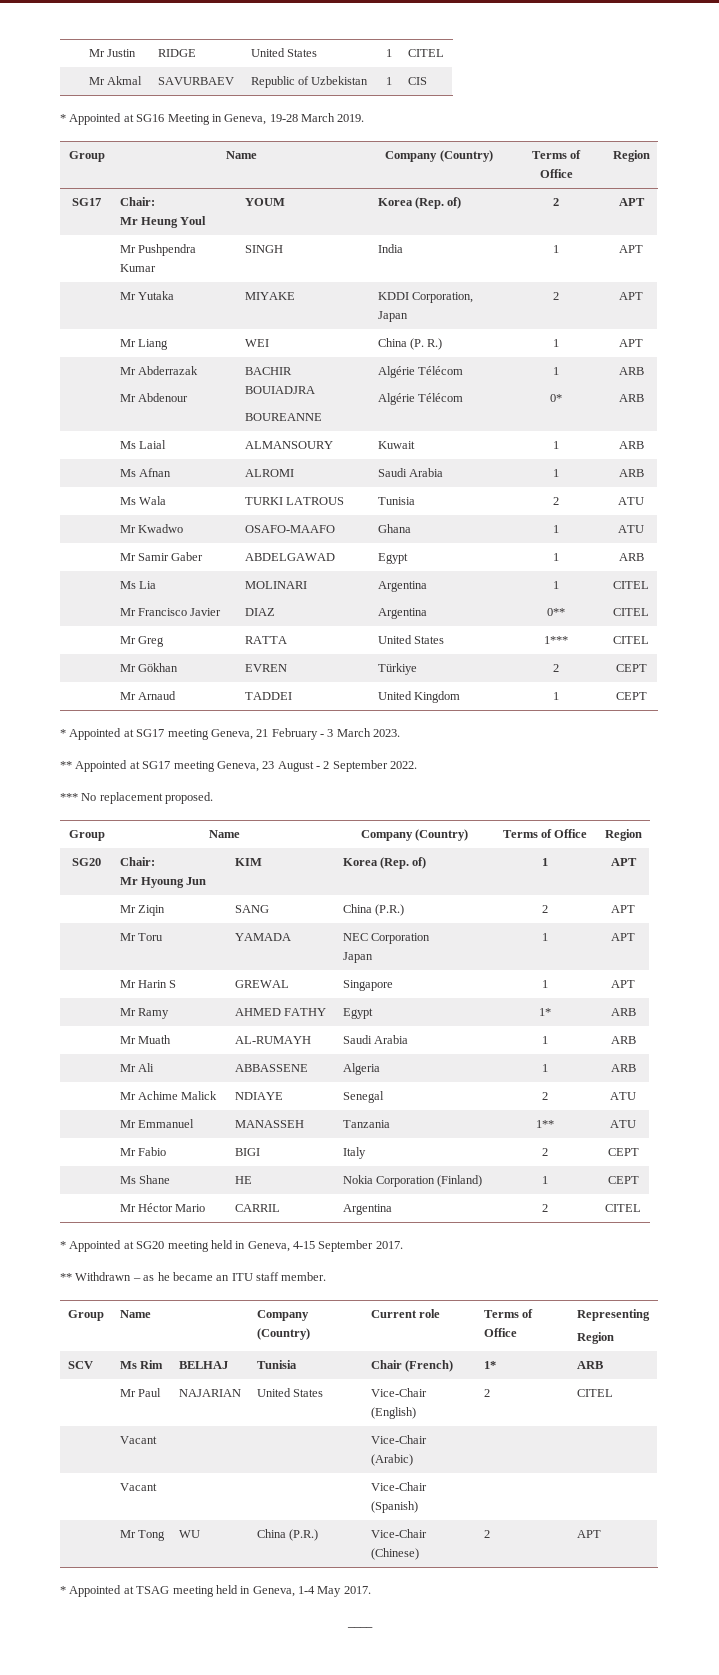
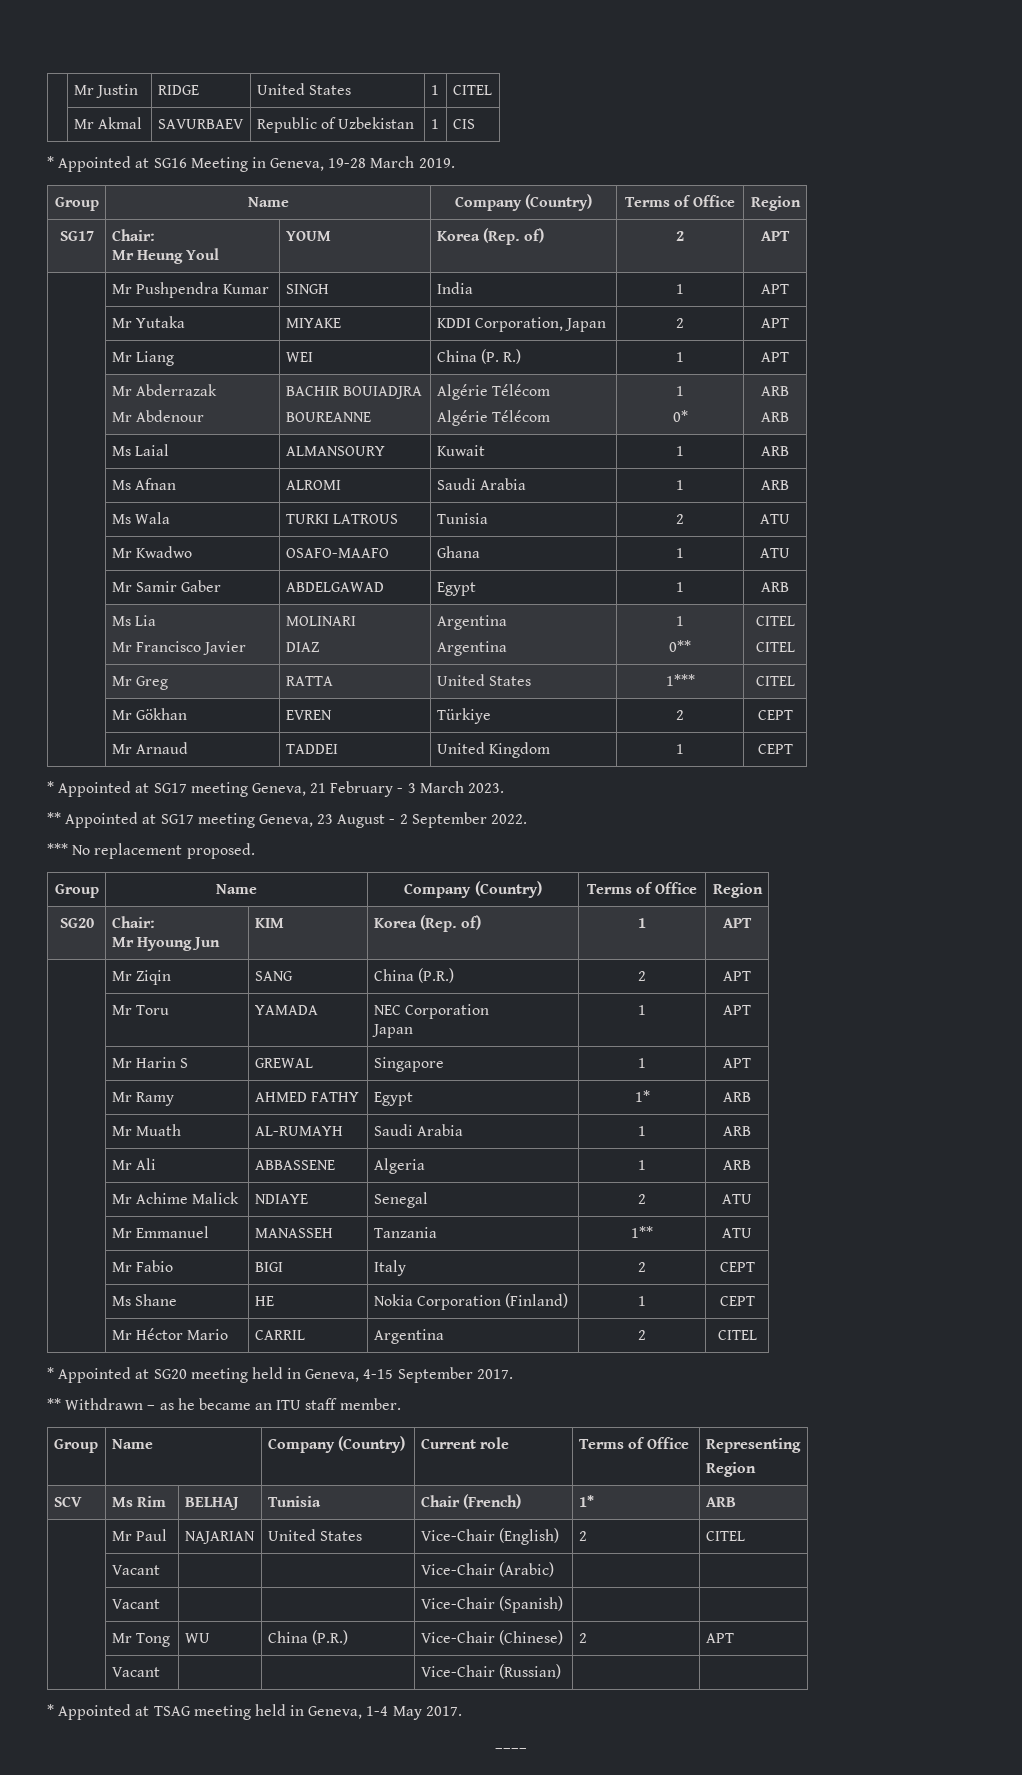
+ | Vacant | | | Vice-Chair (Russian) | |

